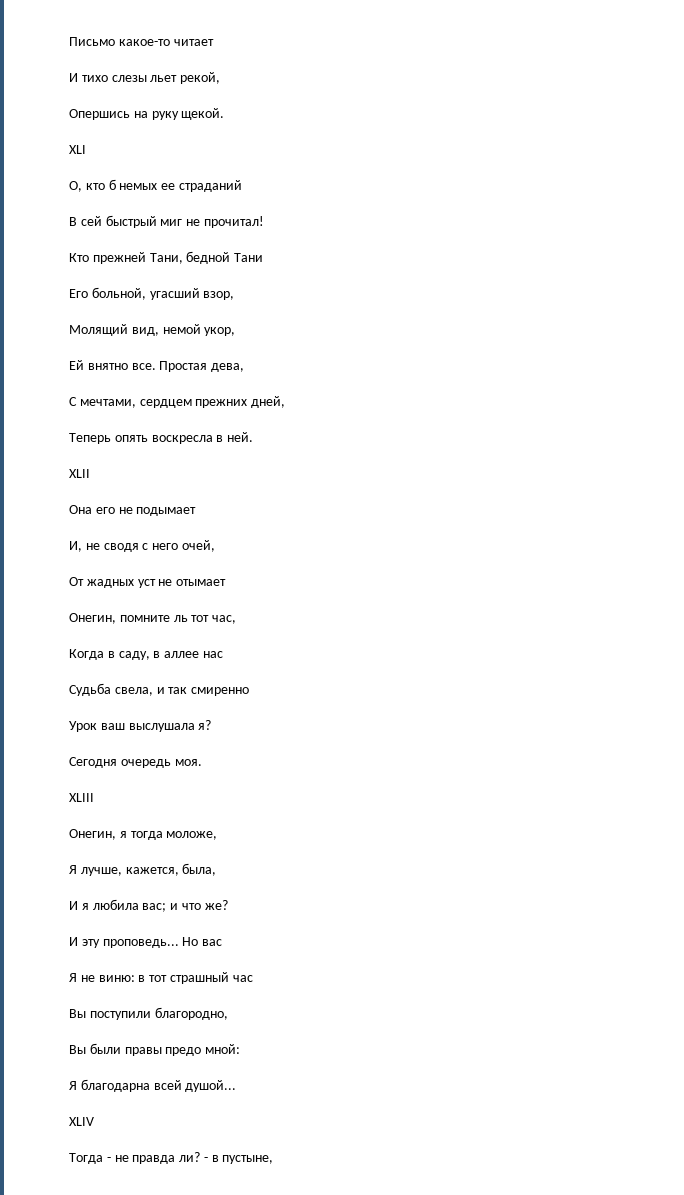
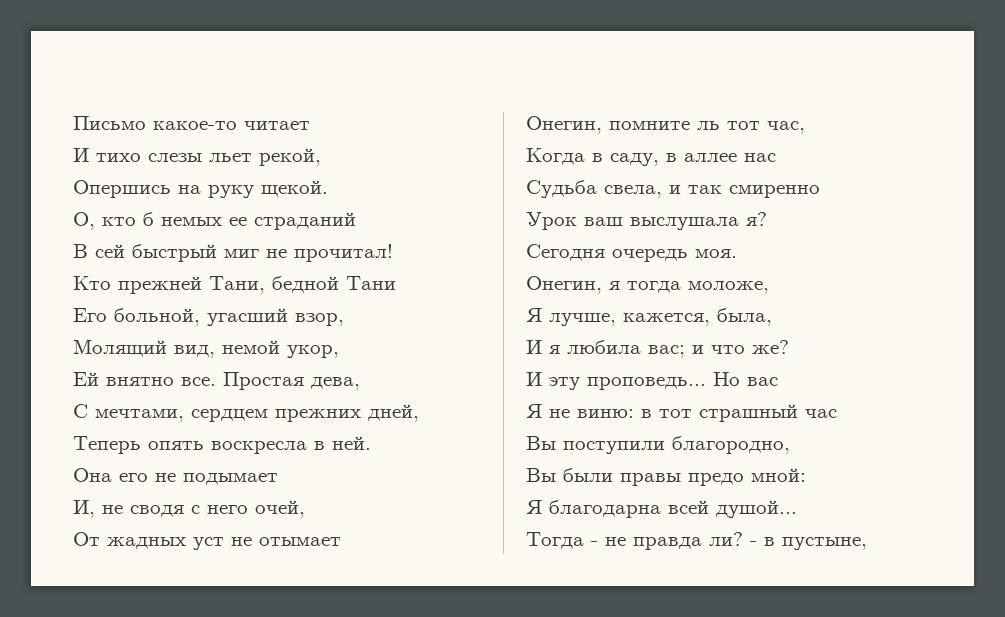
- ХLI
- XLII
- XLIII
- XLIV

